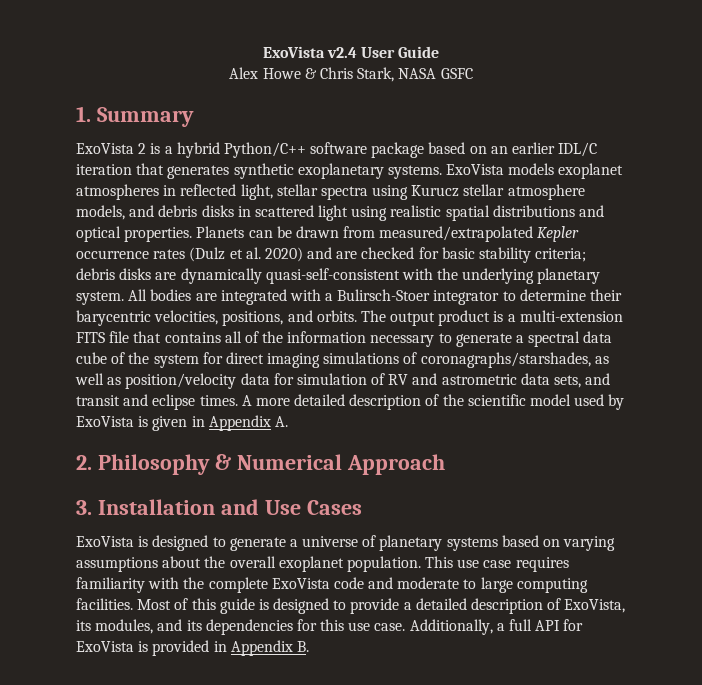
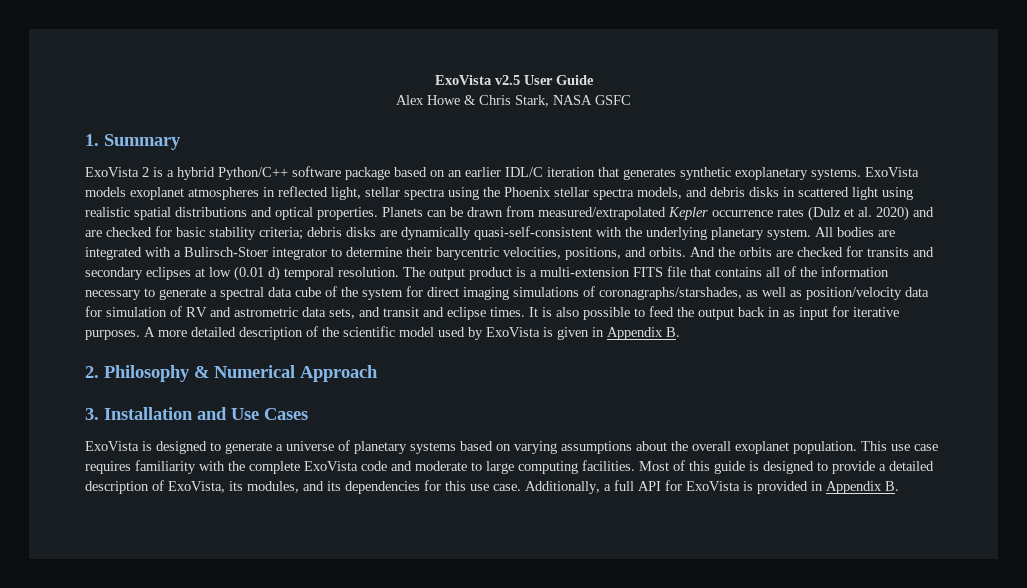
- ExoVista v2.4 User Guide
+ ExoVista v2.5 User Guide
- ExoVista models exoplanet atmospheres in reflected light, stellar spectra using Kurucz stellar atmosphere models, and debris disks in scattered light using realistic spatial distributions and optical properties.
+ ExoVista models exoplanet atmospheres in reflected light, stellar spectra using the Phoenix stellar spectra models, and debris disks in scattered light using realistic spatial distributions and optical properties.
+ And the orbits are checked for transits and secondary eclipses at low (0.01 d) temporal resolution.
+ It is also possible to feed the output back in as input for iterative purposes.
- A more detailed description of the scientific model used by ExoVista is given in Appendix A.
+ A more detailed description of the scientific model used by ExoVista is given in Appendix B.

